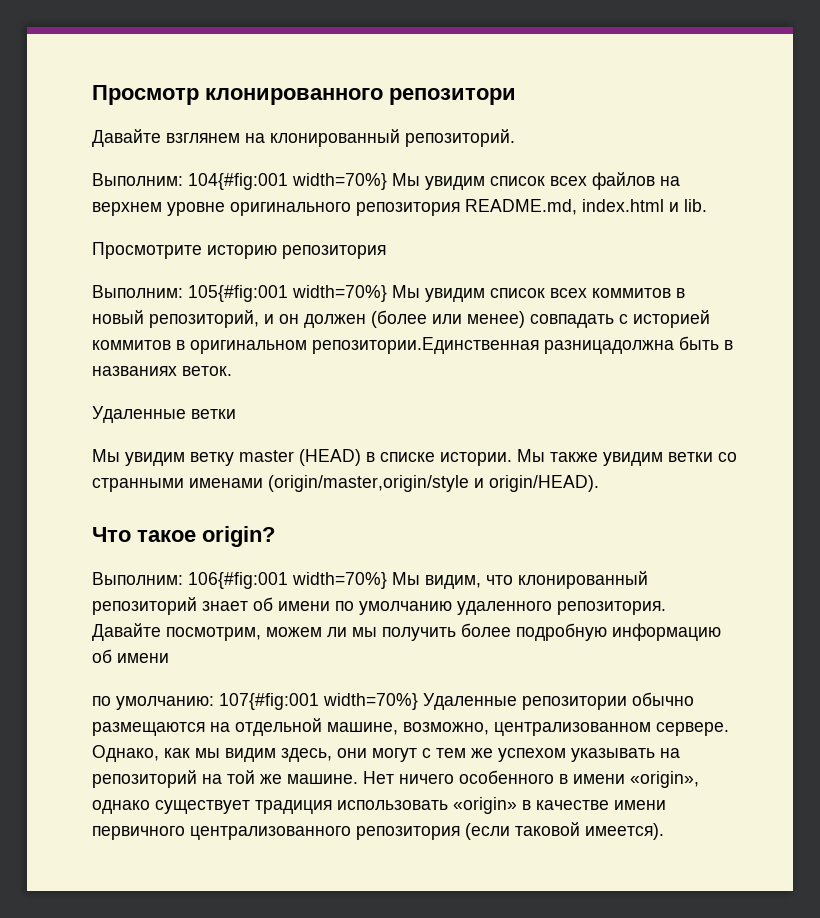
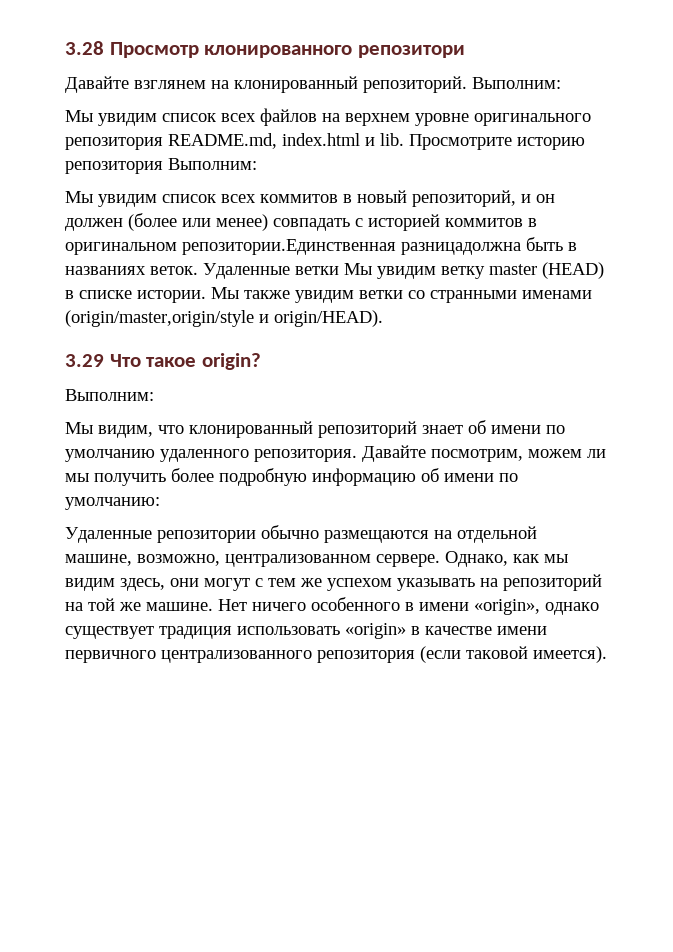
- Просмотр клонированного репозитори
+ 3.28 Просмотр клонированного репозитори
- Давайте взглянем на клонированный репозиторий.
- Выполним: 104{#fig:001 width=70%} Мы увидим список всех файлов на верхнем уровне оригинального репозитория README.md, index.html и lib.
- Просмотрите историю репозитория
- Выполним: 105{#fig:001 width=70%} Мы увидим список всех коммитов в новый репозиторий, и он должен (более или менее) совпадать с историей коммитов в оригинальном репозитории.Единственная разницадолжна быть в названиях веток.
- Удаленные ветки
- Мы увидим ветку master (HEAD) в списке истории.
+ Давайте взглянем на клонированный репозиторий. Выполним:
+ Мы увидим список всех файлов на верхнем уровне оригинального репозитория README.md, index.html и lib. Просмотрите историю репозитория Выполним:
+ Мы увидим список всех коммитов в новый репозиторий, и он должен (более или менее) совпадать с историей коммитов в оригинальном репозитории.Единственная разницадолжна быть в названиях веток. Удаленные ветки Мы увидим ветку master (HEAD) в списке истории.
- Что такое origin?
- Выполним: 106{#fig:001 width=70%} Мы видим, что клонированный репозиторий знает об имени по умолчанию удаленного репозитория.
+ 3.29 Что такое origin?
+ Выполним:
+ Мы видим, что клонированный репозиторий знает об имени по умолчанию удаленного репозитория.
- Давайте посмотрим, можем ли мы получить более подробную информацию об имени
- по умолчанию: 107{#fig:001 width=70%} Удаленные репозитории обычно размещаются на отдельной машине, возможно, централизованном сервере.
+ Давайте посмотрим, можем ли мы получить более подробную информацию об имени по умолчанию:
+ Удаленные репозитории обычно размещаются на отдельной машине, возможно, централизованном сервере.

